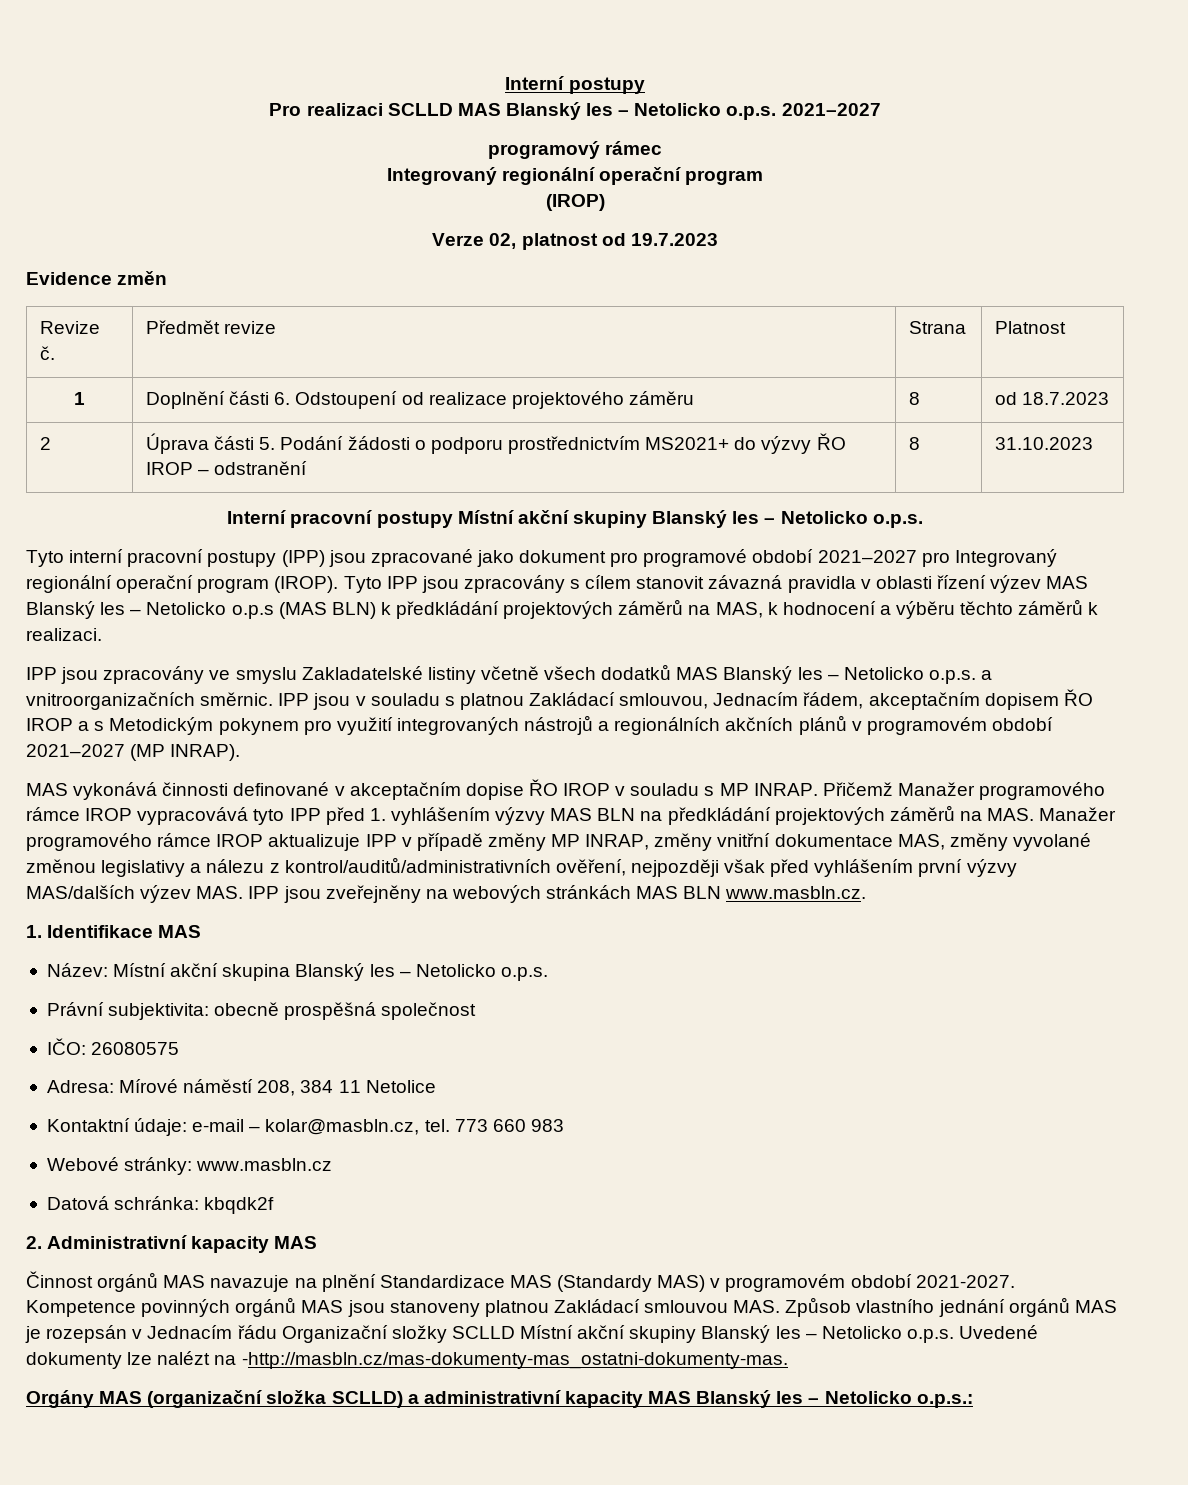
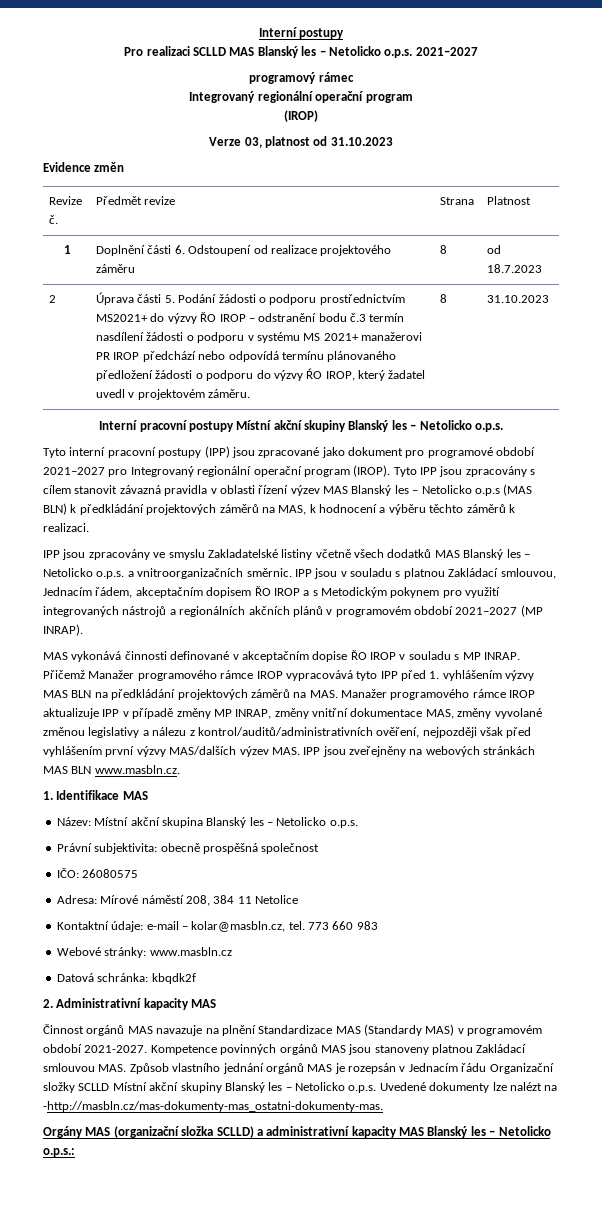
- Verze 02, platnost od 19.7.2023
+ Verze 03, platnost od 31.10.2023
- Úprava části 5. Podání žádosti o podporu prostřednictvím MS2021+ do výzvy ŘO IROP – odstranění
+ Úprava části 5. Podání žádosti o podporu prostřednictvím MS2021+ do výzvy ŘO IROP – odstranění bodu č.3 termín nasdílení žádosti o podporu v systému MS 2021+ manažerovi PR IROP předchází nebo odpovídá termínu plánovaného předložení žádosti o podporu do výzvy ŔO IROP, který žadatel uvedl v projektovém záměru.

